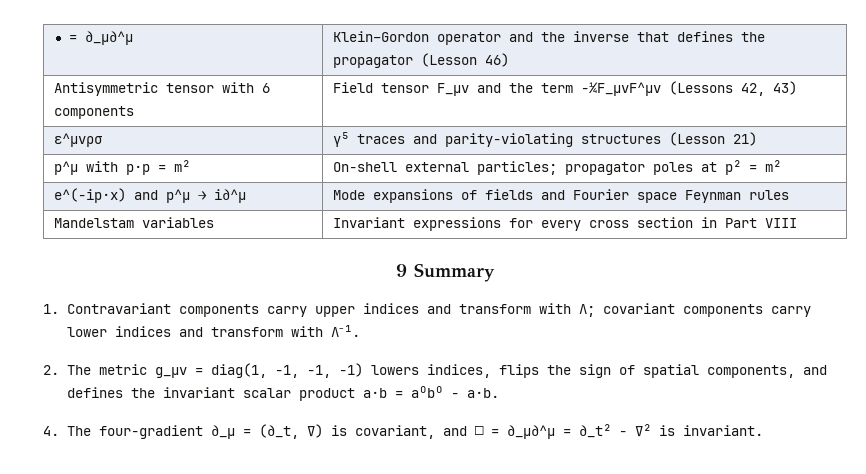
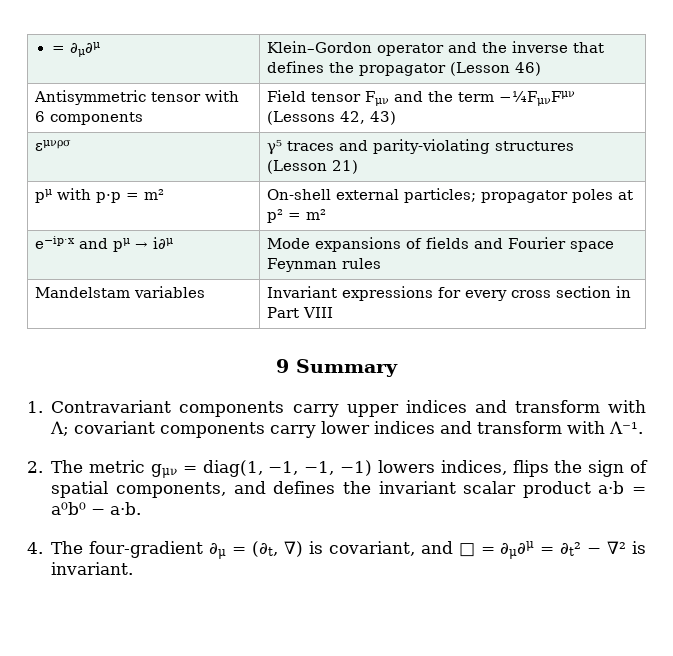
- = ∂_μ∂^μ | Klein–Gordon operator and the inverse that defines the propagator (Lesson 46)
+ = ∂μ∂μ | Klein–Gordon operator and the inverse that defines the propagator (Lesson 46)
- Antisymmetric tensor with 6 components | Field tensor F_μν and the term −¼F_μνF^μν (Lessons 42, 43)
+ Antisymmetric tensor with 6 components | Field tensor Fμν and the term −¼FμνFμν (Lessons 42, 43)
- ε^μνρσ | γ⁵ traces and parity-violating structures (Lesson 21)
+ εμνρσ | γ⁵ traces and parity-violating structures (Lesson 21)
- p^μ with p·p = m² | On-shell external particles; propagator poles at p² = m²
+ pμ with p·p = m² | On-shell external particles; propagator poles at p² = m²
- e^(−ip·x) and p^μ → i∂^μ | Mode expansions of fields and Fourier space Feynman rules
+ e−ip·x and pμ → i∂μ | Mode expansions of fields and Fourier space Feynman rules
- 2. The metric g_μν = diag(1, −1, −1, −1) lowers indices, flips the sign of spatial components, and defines the invariant scalar product a·b = a⁰b⁰ − a·b.
+ 2. The metric gμν = diag(1, −1, −1, −1) lowers indices, flips the sign of spatial components, and defines the invariant scalar product a·b = a⁰b⁰ − a·b.
- 4. The four-gradient ∂_μ = (∂_t, ∇) is covariant, and □ = ∂_μ∂^μ = ∂_t² − ∇² is invariant.
+ 4. The four-gradient ∂μ = (∂t, ∇) is covariant, and □ = ∂μ∂μ = ∂t² − ∇² is invariant.

